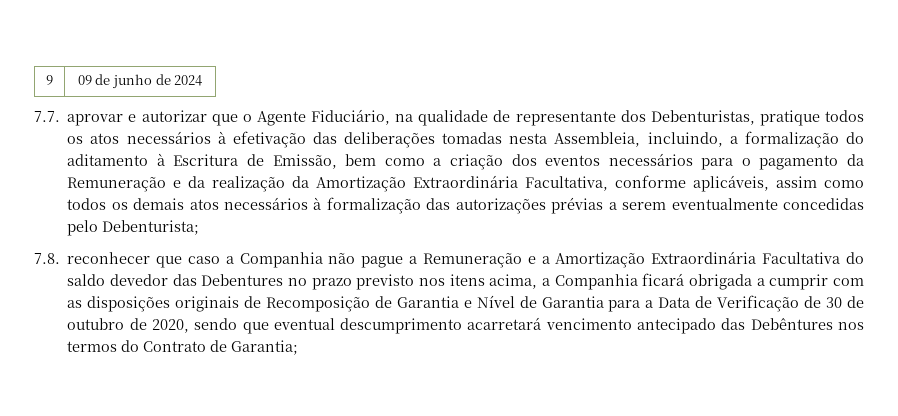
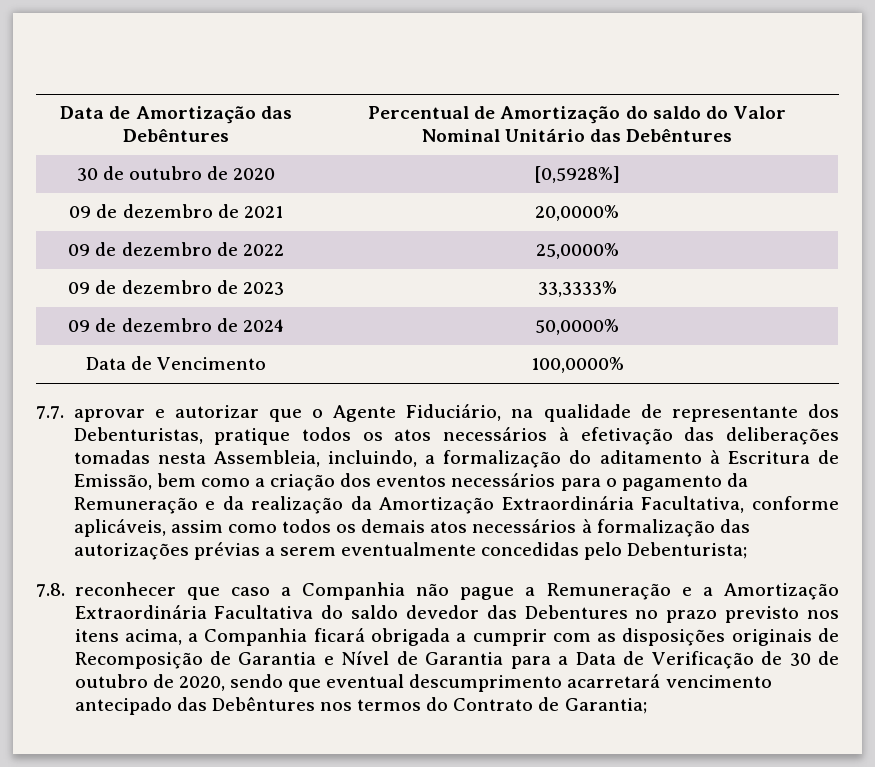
- 9 | 09 de junho de 2024
+ Data de Amortização das Debêntures | Percentual de Amortização do saldo do Valor Nominal Unitário das Debêntures
+ 30 de outubro de 2020 | [0,5928%]
+ 09 de dezembro de 2021 | 20,0000%
+ 09 de dezembro de 2022 | 25,0000%
+ 09 de dezembro de 2023 | 33,3333%
+ 09 de dezembro de 2024 | 50,0000%
+ Data de Vencimento | 100,0000%

